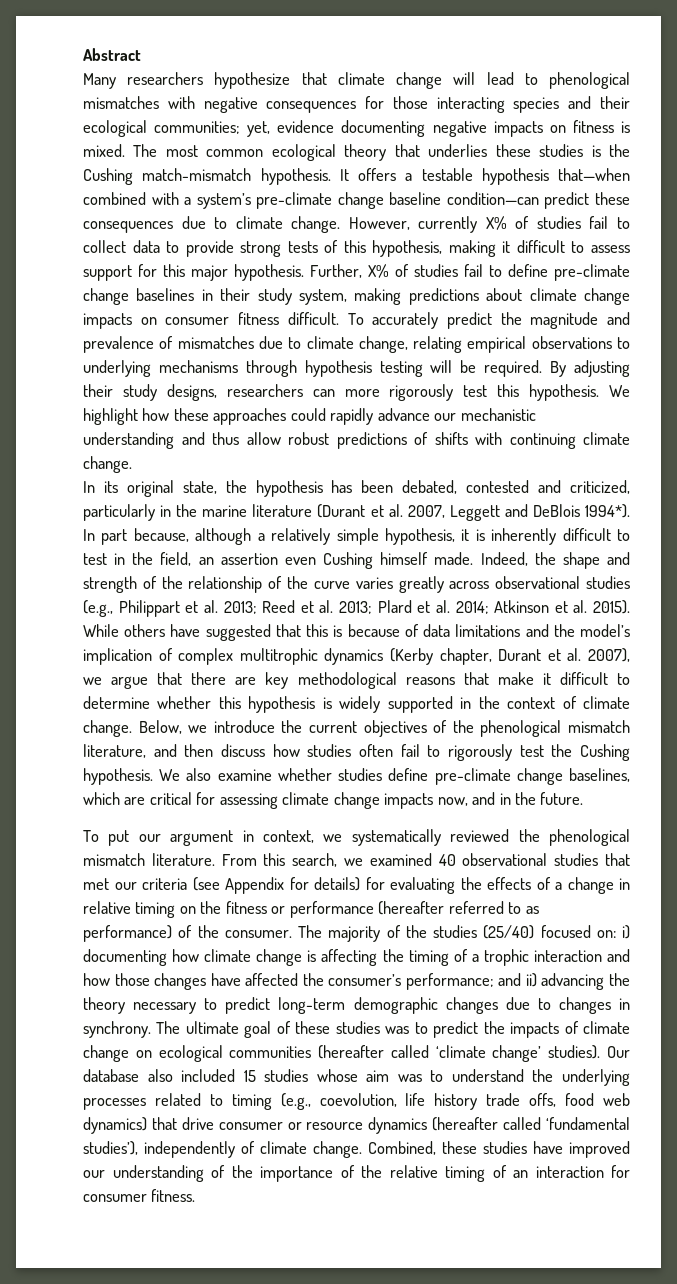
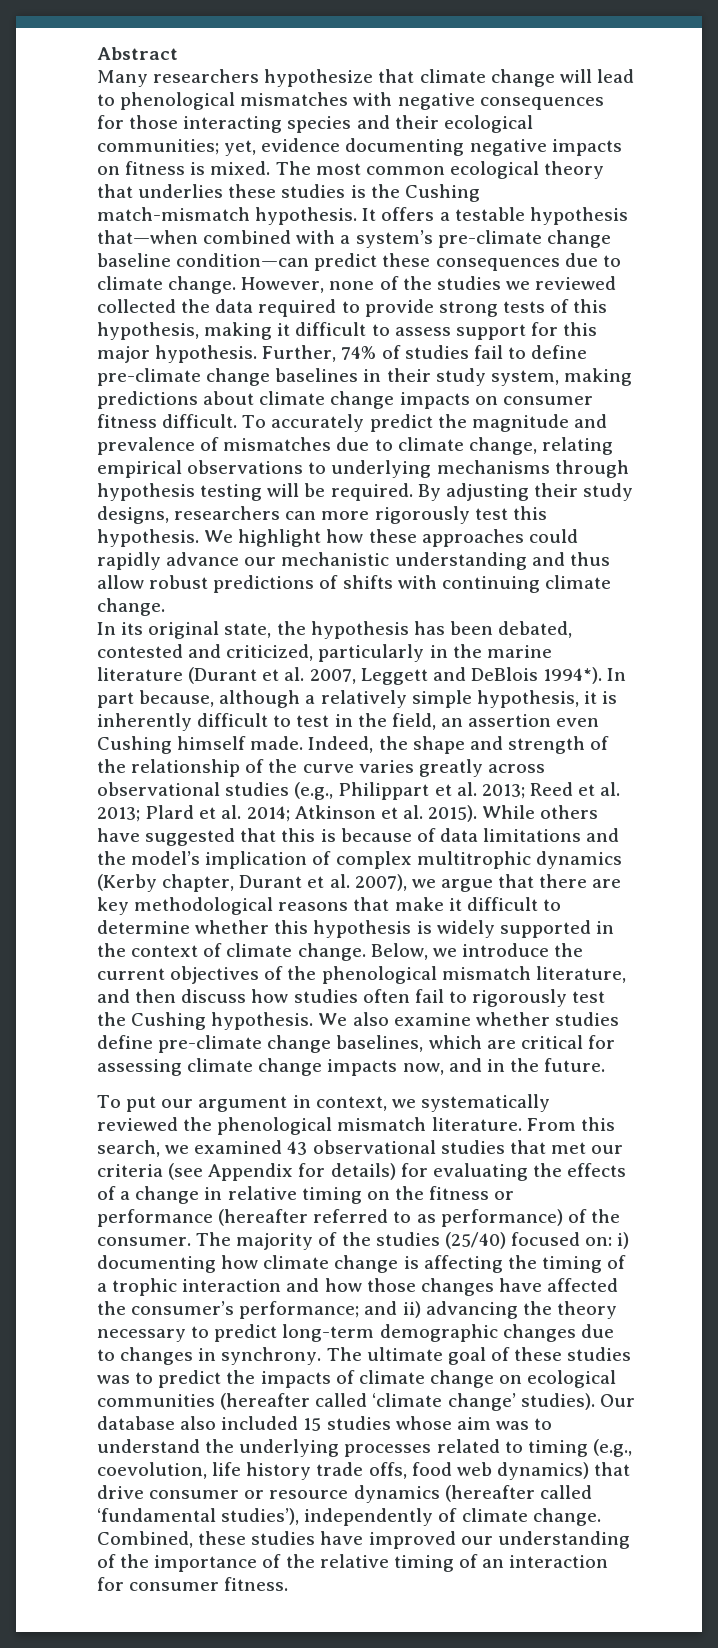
- However, currently X% of studies fail to collect data to provide strong tests of this hypothesis, making it difficult to assess support for this major hypothesis.
+ However, none of the studies we reviewed collected the data required to provide strong tests of this hypothesis, making it difficult to assess support for this major hypothesis.
- Further, X% of studies fail to define pre-climate change baselines in their study system, making predictions about climate change impacts on consumer fitness difficult.
+ Further, 74% of studies fail to define pre-climate change baselines in their study system, making predictions about climate change impacts on consumer fitness difficult.
- From this search, we examined 40 observational studies that met our criteria (see Appendix for details) for evaluating the effects of a change in relative timing on the fitness or performance (hereafter referred to as performance) of the consumer.
+ From this search, we examined 43 observational studies that met our criteria (see Appendix for details) for evaluating the effects of a change in relative timing on the fitness or performance (hereafter referred to as performance) of the consumer.

